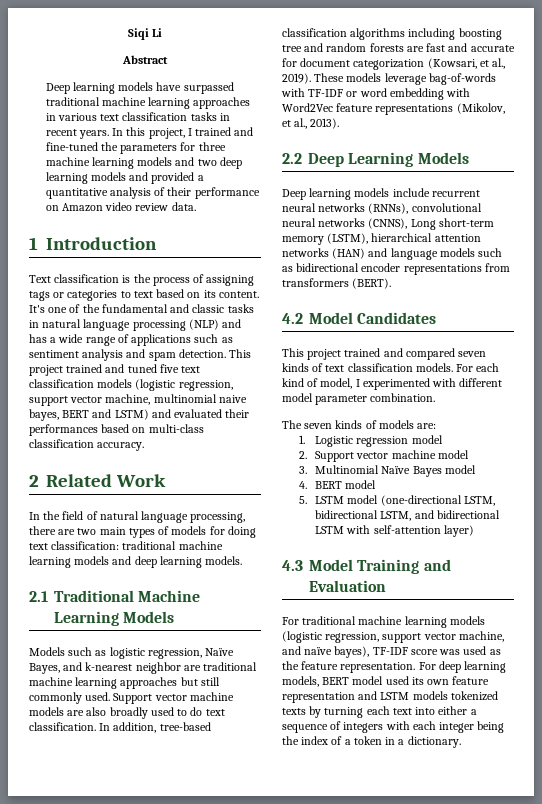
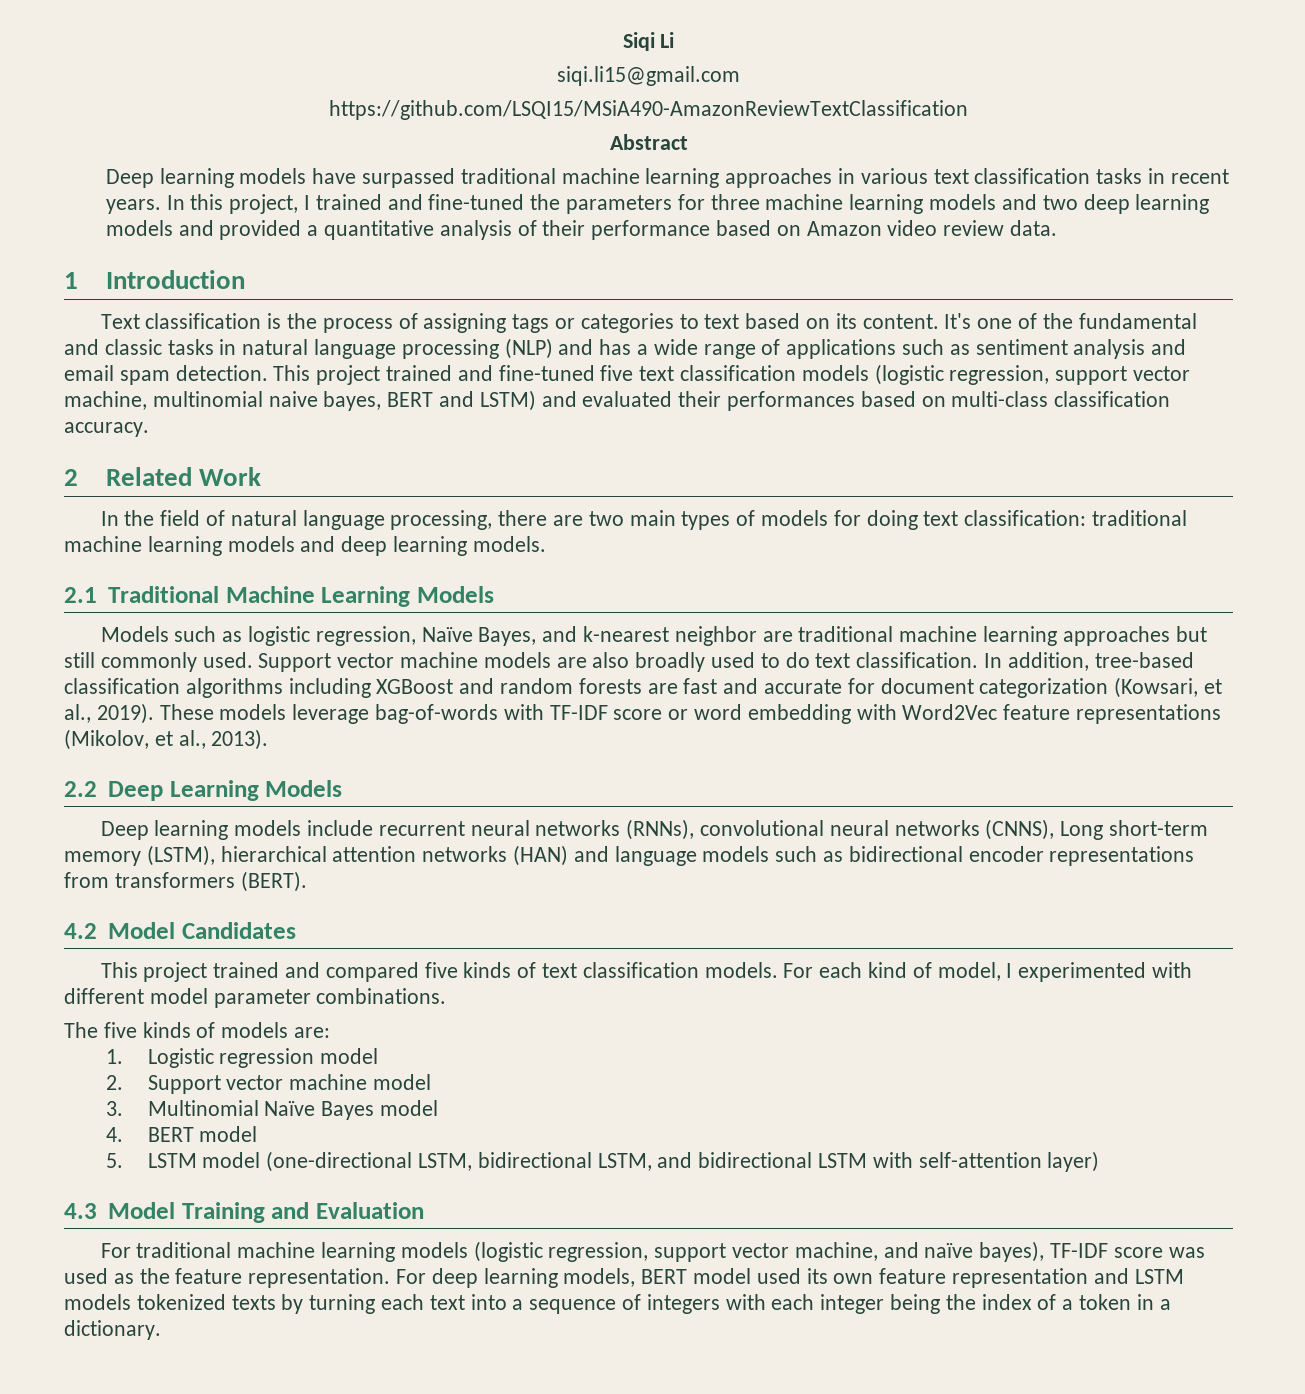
+ siqi.li15@gmail.com
+ https://github.com/LSQI15/MSiA490-AmazonReviewTextClassification
- In this project, I trained and fine-tuned the parameters for three machine learning models and two deep learning models and provided a quantitative analysis of their performance on Amazon video review data.
+ In this project, I trained and fine-tuned the parameters for three machine learning models and two deep learning models and provided a quantitative analysis of their performance based on Amazon video review data.
- It's one of the fundamental and classic tasks in natural language processing (NLP) and has a wide range of applications such as sentiment analysis and spam detection.
+ It's one of the fundamental and classic tasks in natural language processing (NLP) and has a wide range of applications such as sentiment analysis and email spam detection.
- This project trained and tuned five text classification models (logistic regression, support vector machine, multinomial naive bayes, BERT and LSTM) and evaluated their performances based on multi-class classification accuracy.
+ This project trained and fine-tuned five text classification models (logistic regression, support vector machine, multinomial naive bayes, BERT and LSTM) and evaluated their performances based on multi-class classification accuracy.
- In addition, tree-based classification algorithms including boosting tree and random forests are fast and accurate for document categorization (Kowsari, et al., 2019).
+ In addition, tree-based classification algorithms including XGBoost and random forests are fast and accurate for document categorization (Kowsari, et al., 2019).
- These models leverage bag-of-words with TF-IDF or word embedding with Word2Vec feature representations (Mikolov, et al., 2013).
+ These models leverage bag-of-words with TF-IDF score or word embedding with Word2Vec feature representations (Mikolov, et al., 2013).
- This project trained and compared seven kinds of text classification models.
+ This project trained and compared five kinds of text classification models.
- For each kind of model, I experimented with different model parameter combination.
+ For each kind of model, I experimented with different model parameter combinations.
- The seven kinds of models are:
+ The five kinds of models are:
- For deep learning models, BERT model used its own feature representation and LSTM models tokenized texts by turning each text into either a sequence of integers with each integer being the index of a token in a dictionary.
+ For deep learning models, BERT model used its own feature representation and LSTM models tokenized texts by turning each text into a sequence of integers with each integer being the index of a token in a dictionary.

